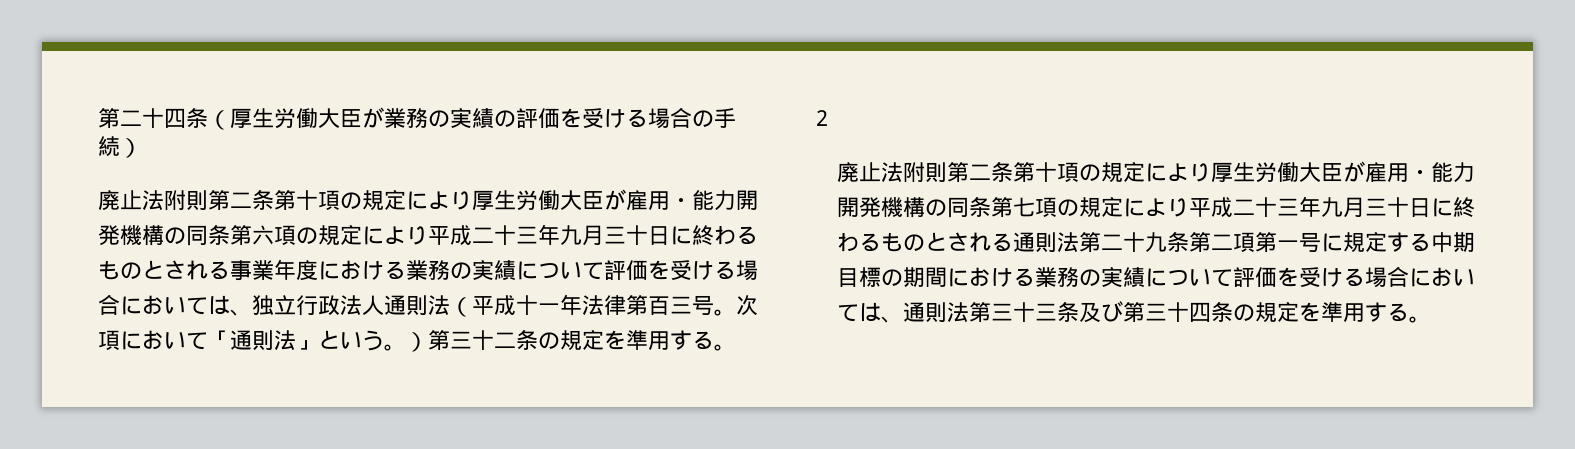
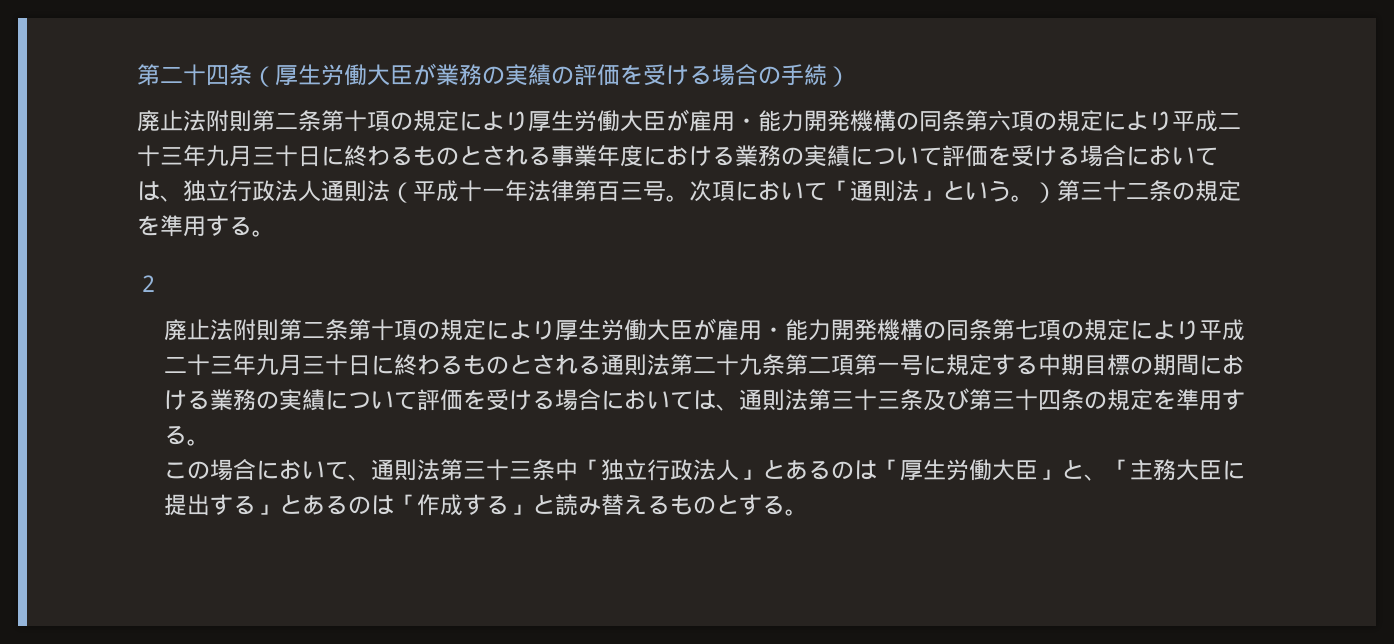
+ この場合において、通則法第三十三条中「独立行政法人」とあるのは「厚生労働大臣」と、「主務大臣に提出する」とあるのは「作成する」と読み替えるものとする。

